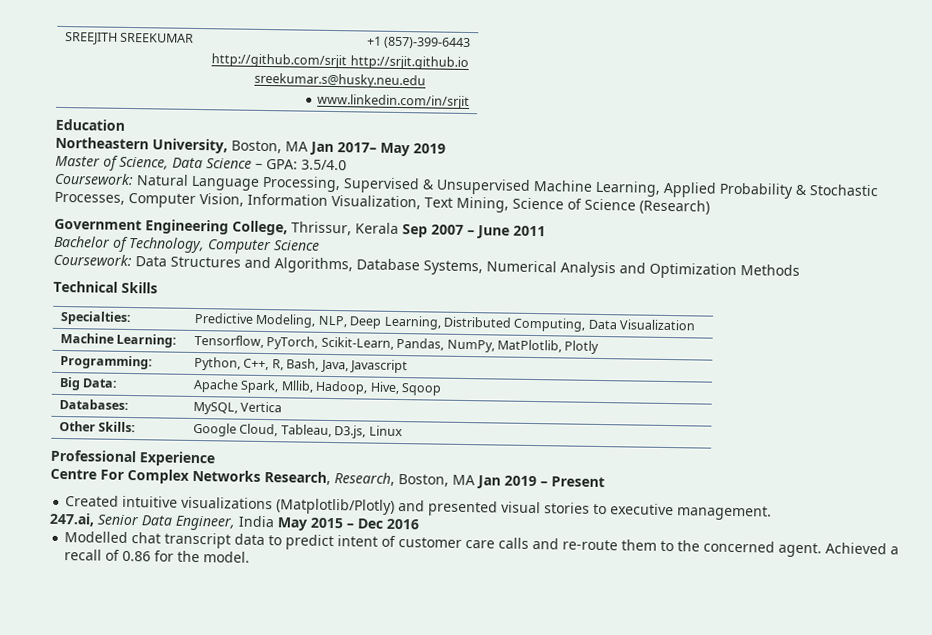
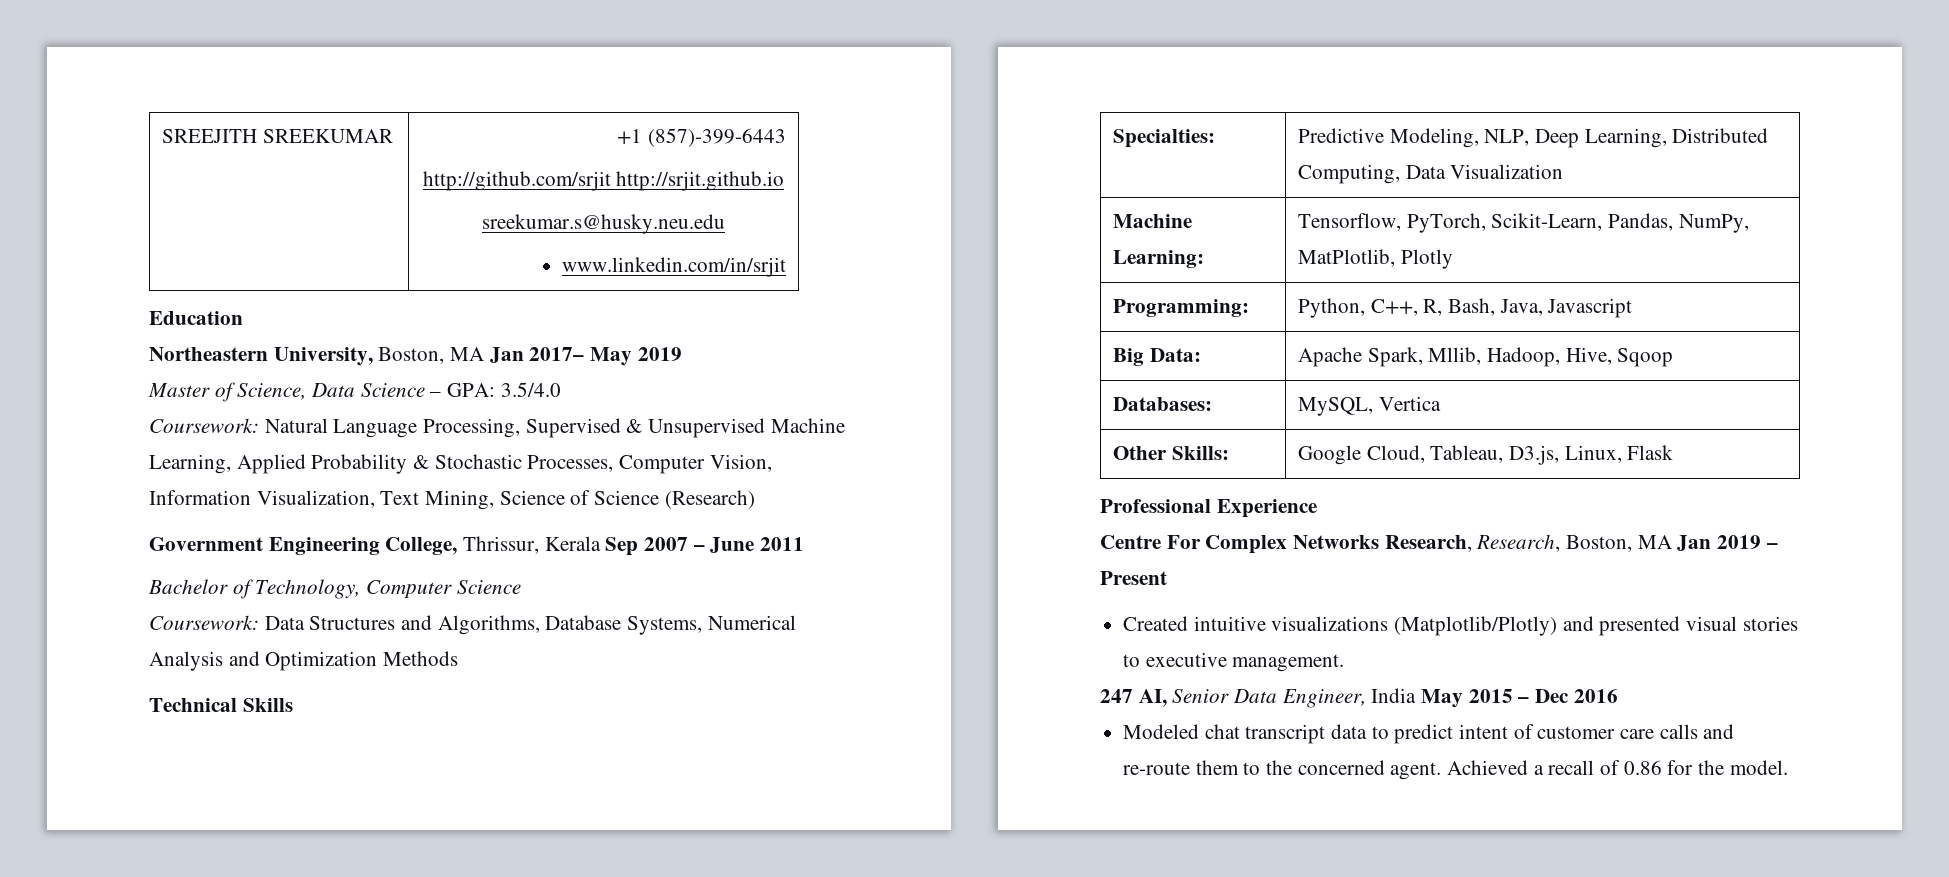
- Other Skills: | Google Cloud, Tableau, D3.js, Linux
+ Other Skills: | Google Cloud, Tableau, D3.js, Linux, Flask
- 247.ai, Senior Data Engineer, India May 2015 – Dec 2016
+ 247 AI, Senior Data Engineer, India May 2015 – Dec 2016
- Modelled chat transcript data to predict intent of customer care calls and re-route them to the concerned agent.
+ Modeled chat transcript data to predict intent of customer care calls and re-route them to the concerned agent.

